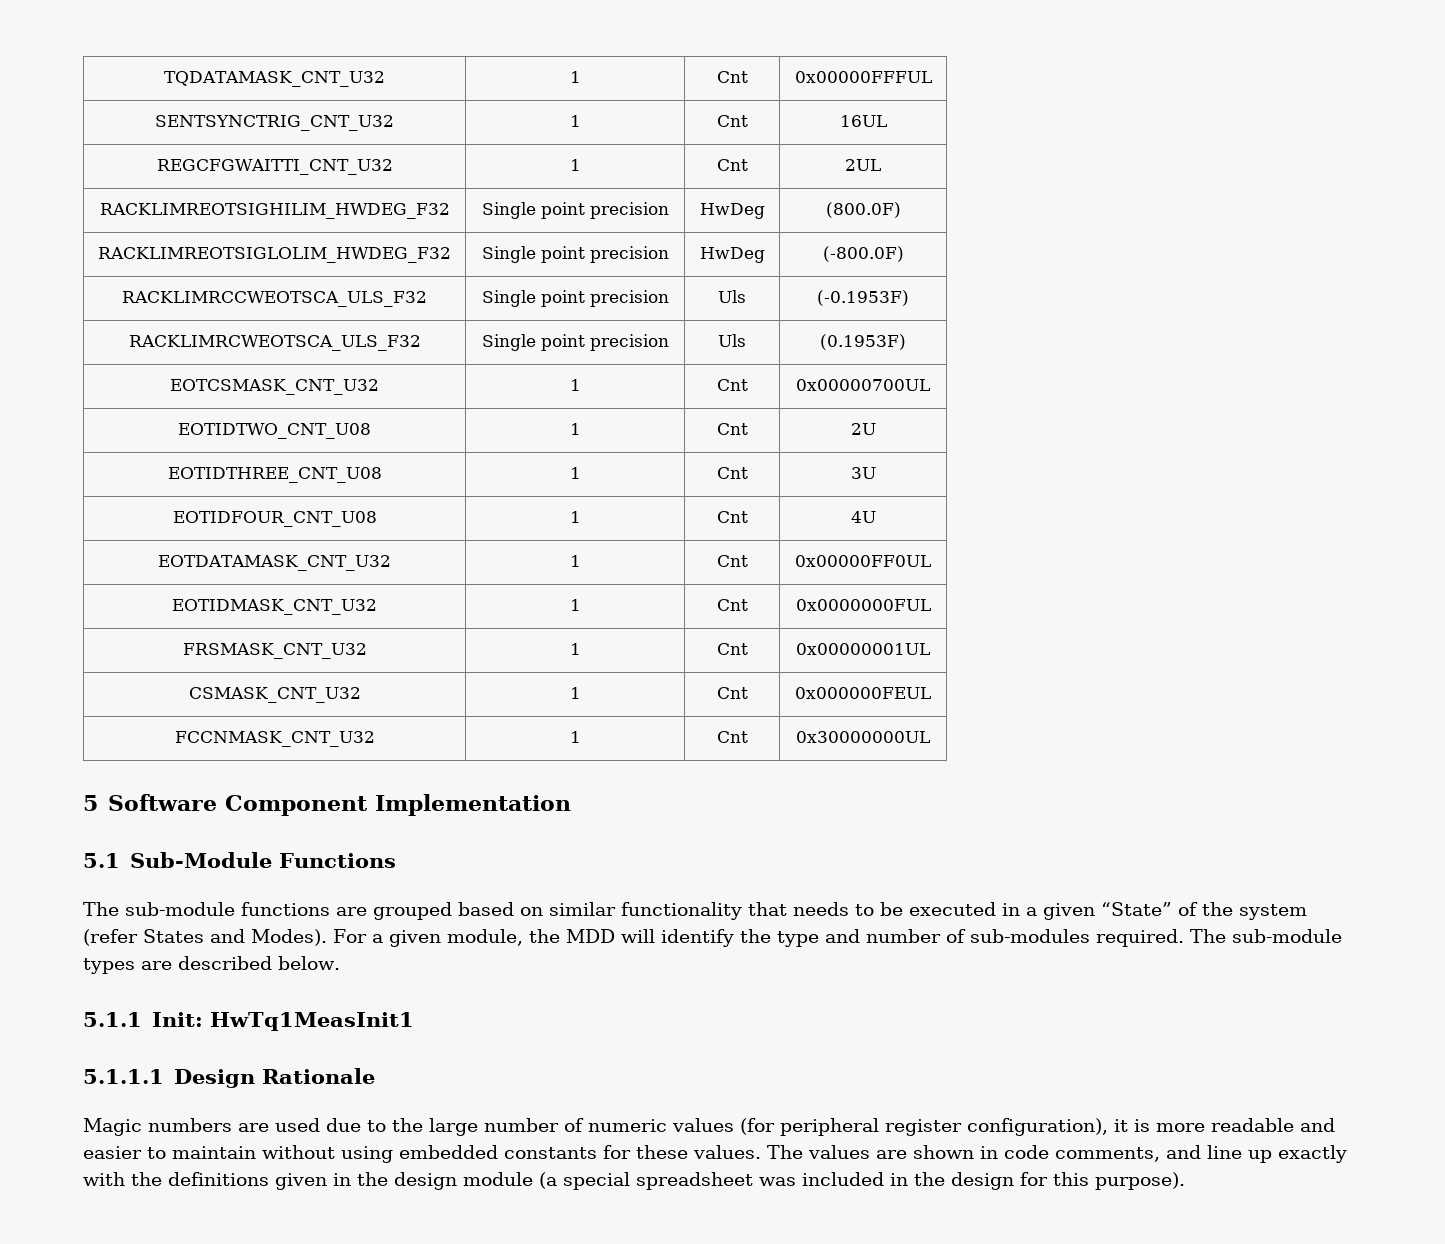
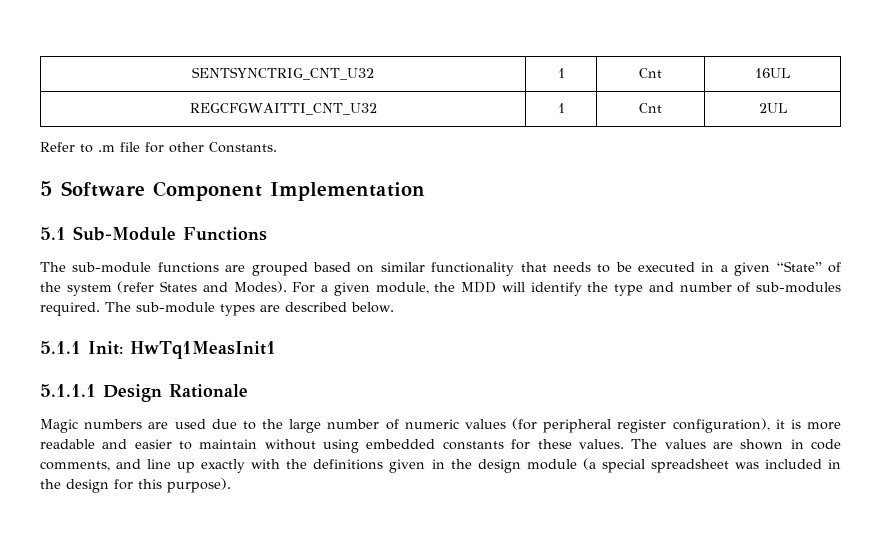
- TQDATAMASK_CNT_U32 | 1 | Cnt | 0x00000FFFUL
- RACKLIMREOTSIGHILIM_HWDEG_F32 | Single point precision | HwDeg | (800.0F)
- RACKLIMREOTSIGLOLIM_HWDEG_F32 | Single point precision | HwDeg | (-800.0F)
- RACKLIMRCCWEOTSCA_ULS_F32 | Single point precision | Uls | (-0.1953F)
- RACKLIMRCWEOTSCA_ULS_F32 | Single point precision | Uls | (0.1953F)
- EOTCSMASK_CNT_U32 | 1 | Cnt | 0x00000700UL
- EOTIDTWO_CNT_U08 | 1 | Cnt | 2U
- EOTIDTHREE_CNT_U08 | 1 | Cnt | 3U
- EOTIDFOUR_CNT_U08 | 1 | Cnt | 4U
- EOTDATAMASK_CNT_U32 | 1 | Cnt | 0x00000FF0UL
- EOTIDMASK_CNT_U32 | 1 | Cnt | 0x0000000FUL
- FRSMASK_CNT_U32 | 1 | Cnt | 0x00000001UL
- CSMASK_CNT_U32 | 1 | Cnt | 0x000000FEUL
- FCCNMASK_CNT_U32 | 1 | Cnt | 0x30000000UL
+ Refer to .m file for other Constants.

